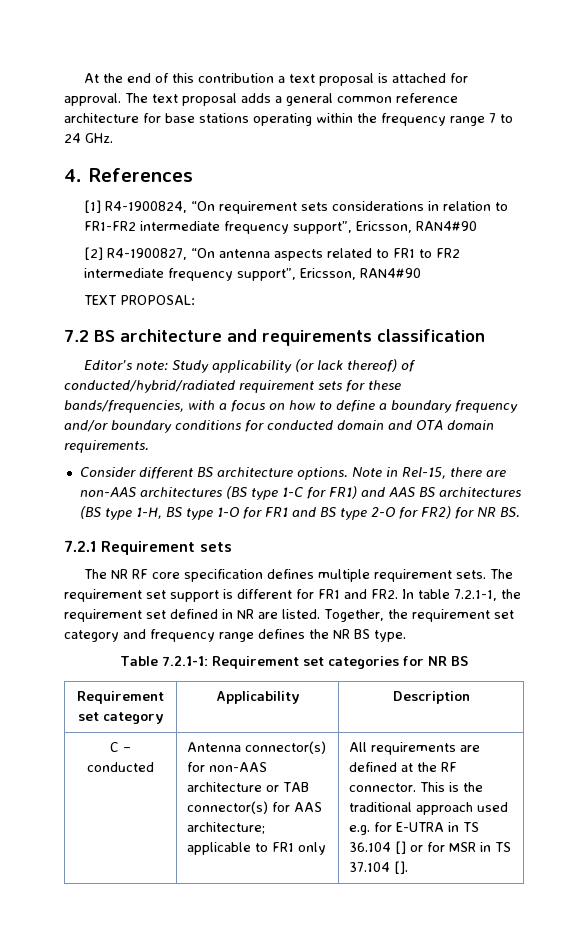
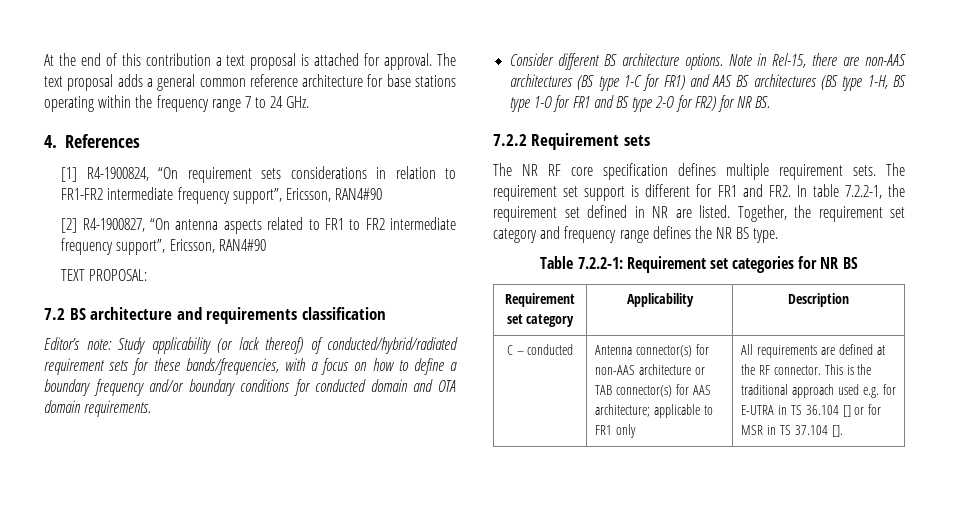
- 7.2.1 Requirement sets
+ 7.2.2 Requirement sets
- The requirement set support is different for FR1 and FR2. In table 7.2.1-1, the requirement set defined in NR are listed.
+ The requirement set support is different for FR1 and FR2. In table 7.2.2-1, the requirement set defined in NR are listed.
- Table 7.2.1-1: Requirement set categories for NR BS
+ Table 7.2.2-1: Requirement set categories for NR BS

